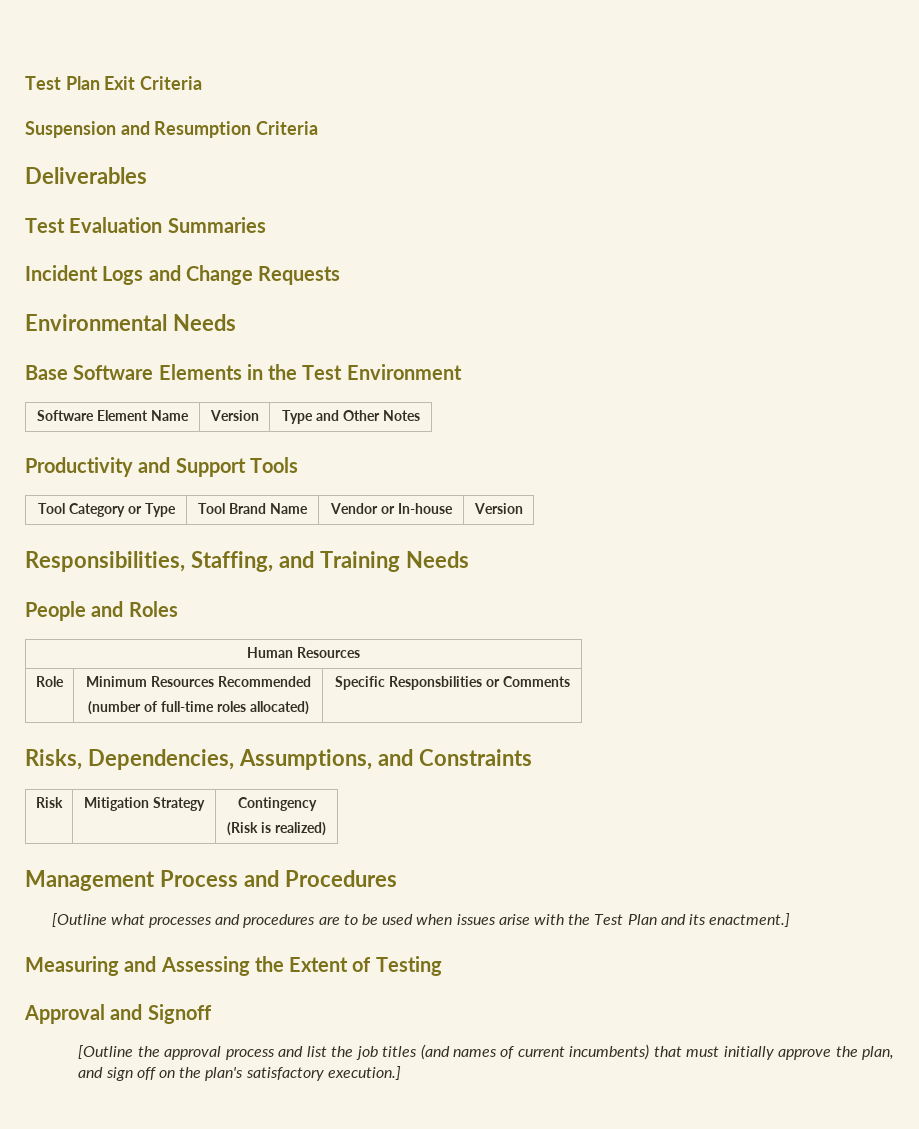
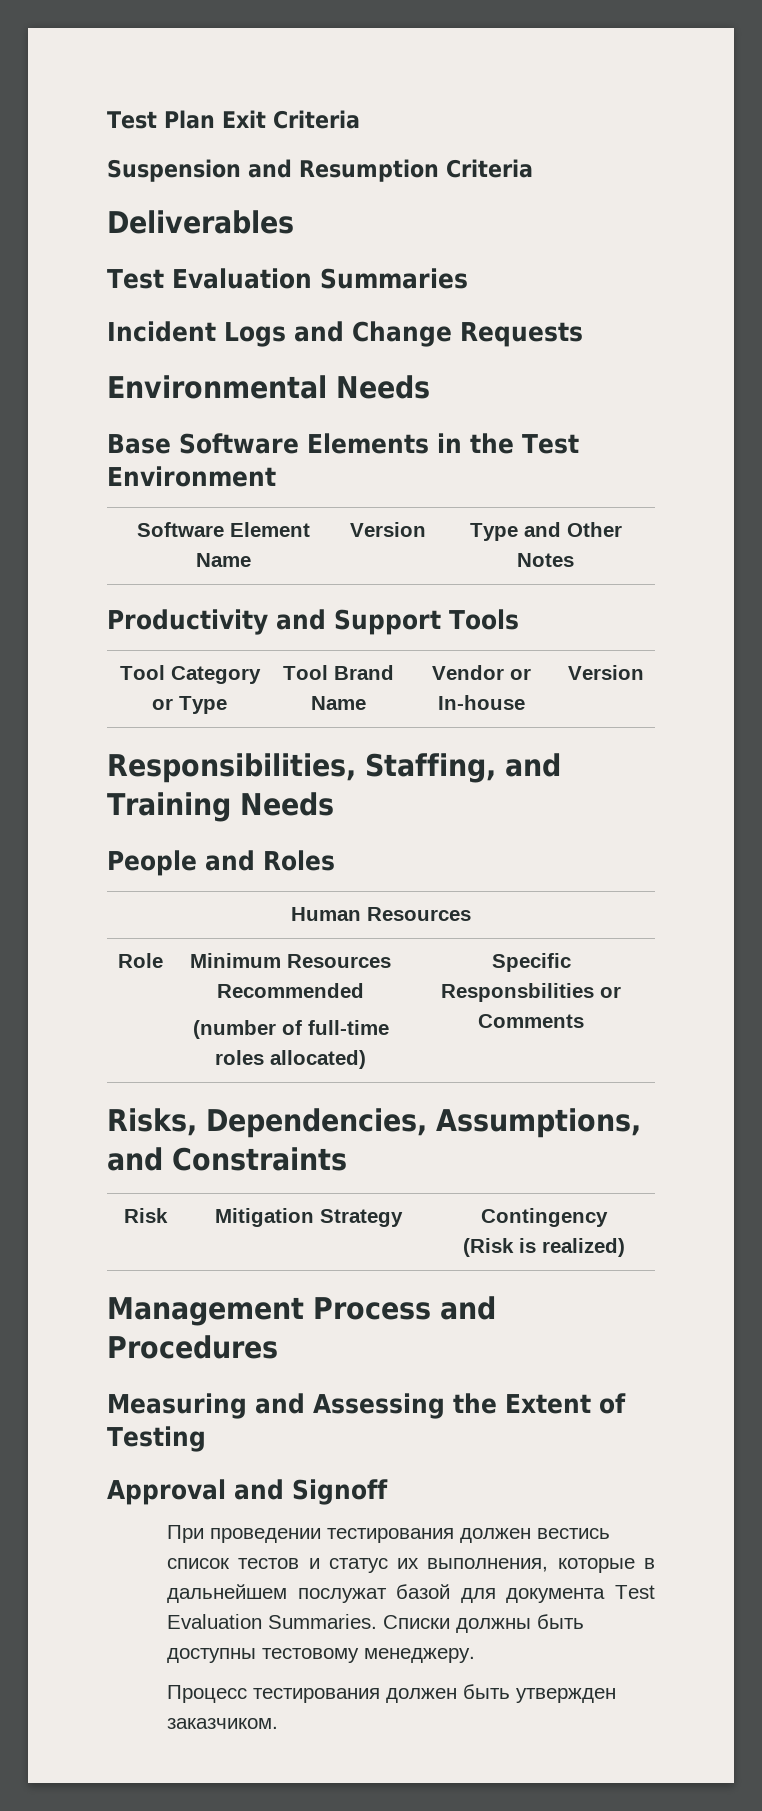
- [Outline what processes and procedures are to be used when issues arise with the Test Plan and its enactment.]
- [Outline the approval process and list the job titles (and names of current incumbents) that must initially approve the plan, and sign off on the plan's satisfactory execution.]
+ При проведении тестирования должен вестись список тестов и статус их выполнения, которые в дальнейшем послужат базой для документа Test Evaluation Summaries. Списки должны быть доступны тестовому менеджеру.
+ Процесс тестирования должен быть утвержден заказчиком.

